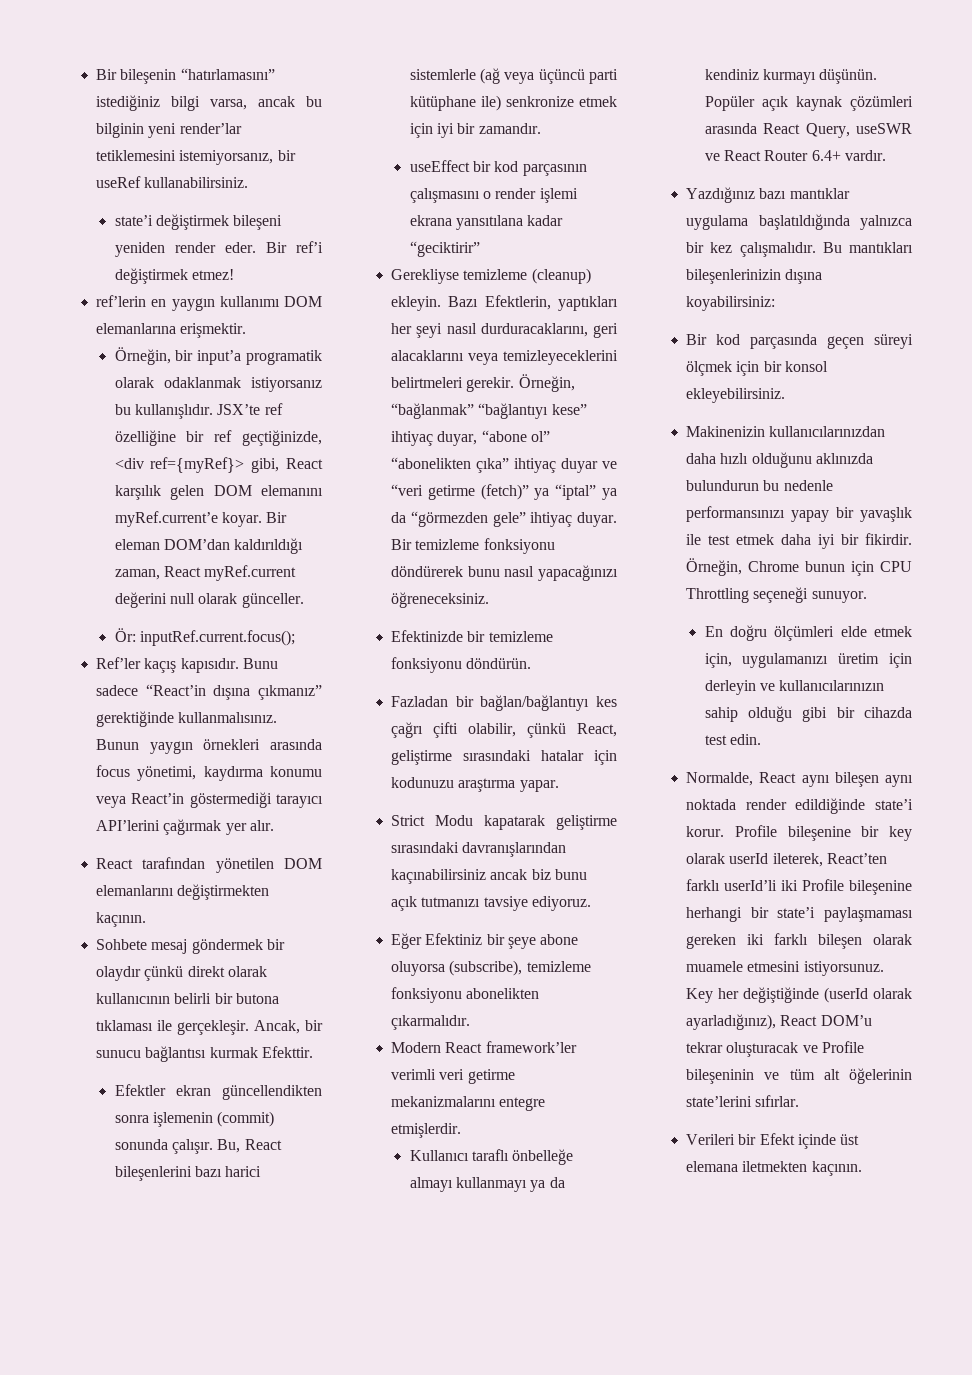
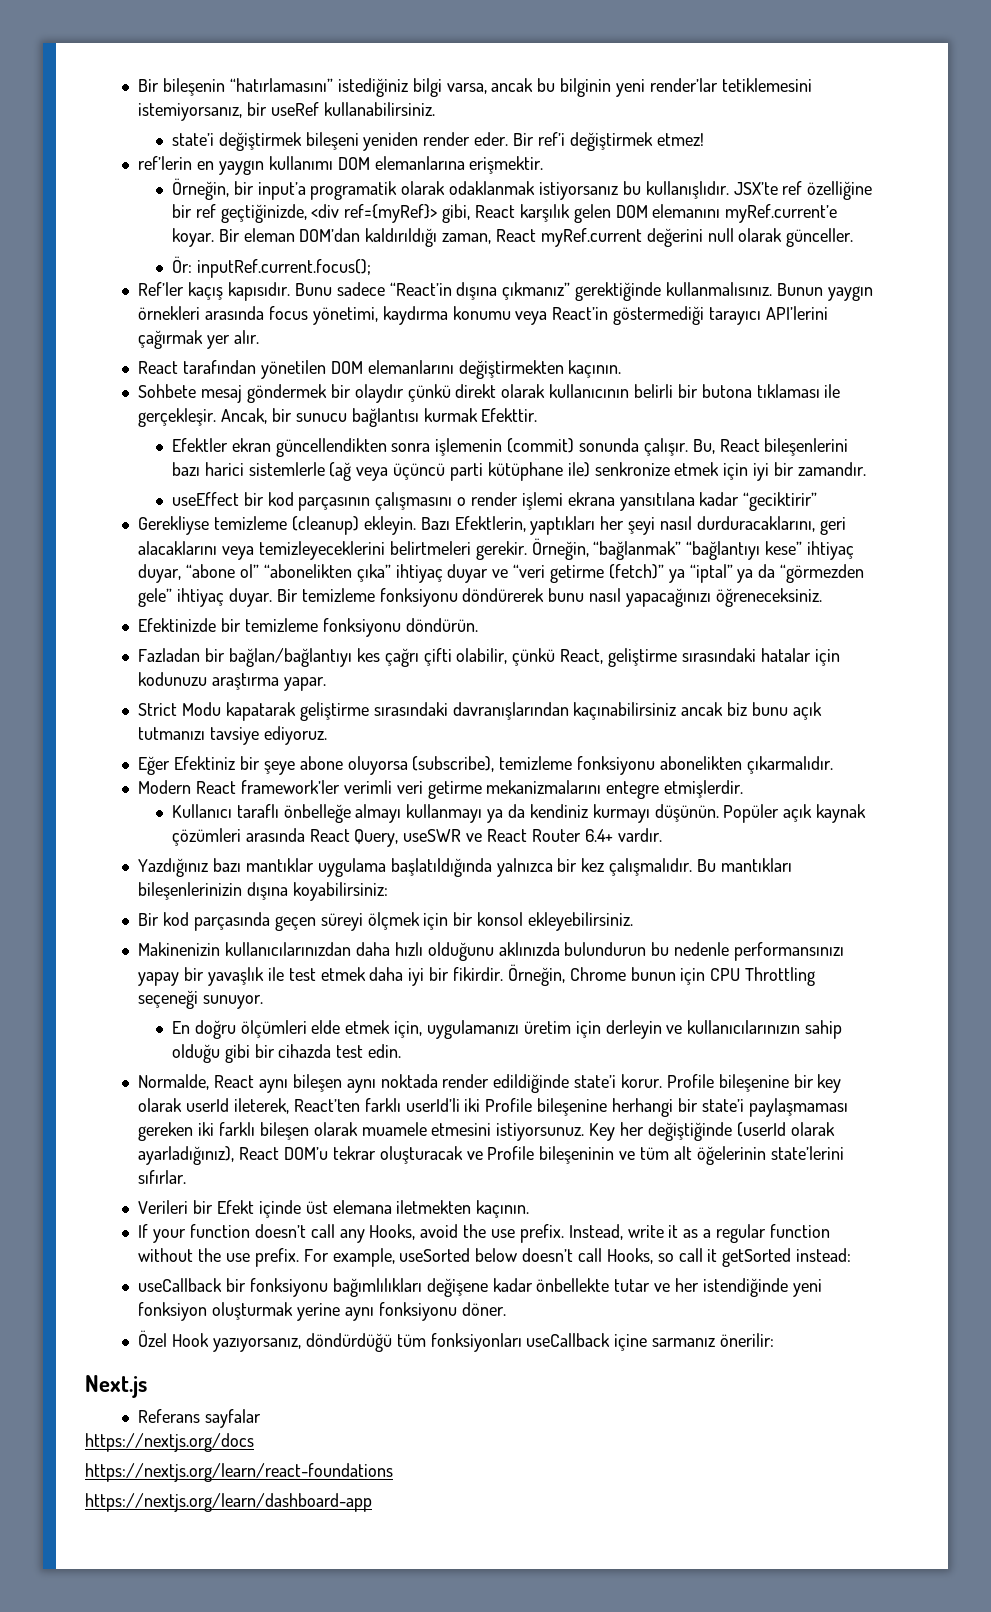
+ If your function doesn’t call any Hooks, avoid the use prefix. Instead, write it as a regular function without the use prefix. For example, useSorted below doesn’t call Hooks, so call it getSorted instead:
+ useCallback bir fonksiyonu bağımlılıkları değişene kadar önbellekte tutar ve her istendiğinde yeni fonksiyon oluşturmak yerine aynı fonksiyonu döner.
+ Özel Hook yazıyorsanız, döndürdüğü tüm fonksiyonları useCallback içine sarmanız önerilir:
+ Next.js
+ Referans sayfalar
+ https://nextjs.org/docs
+ https://nextjs.org/learn/react-foundations
+ https://nextjs.org/learn/dashboard-app

